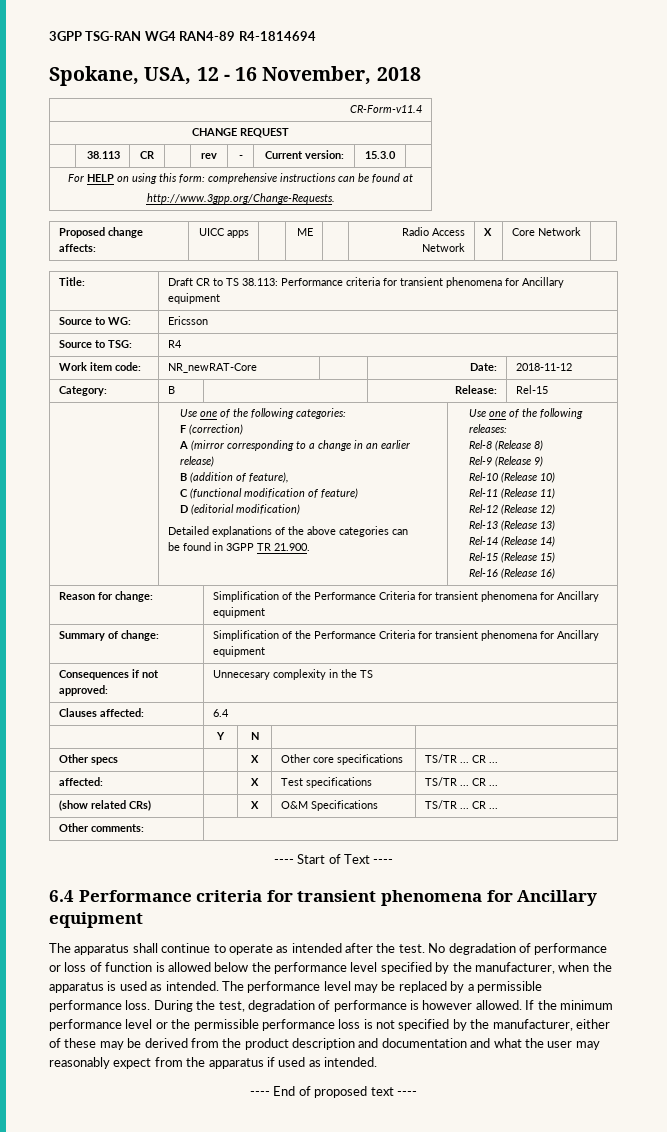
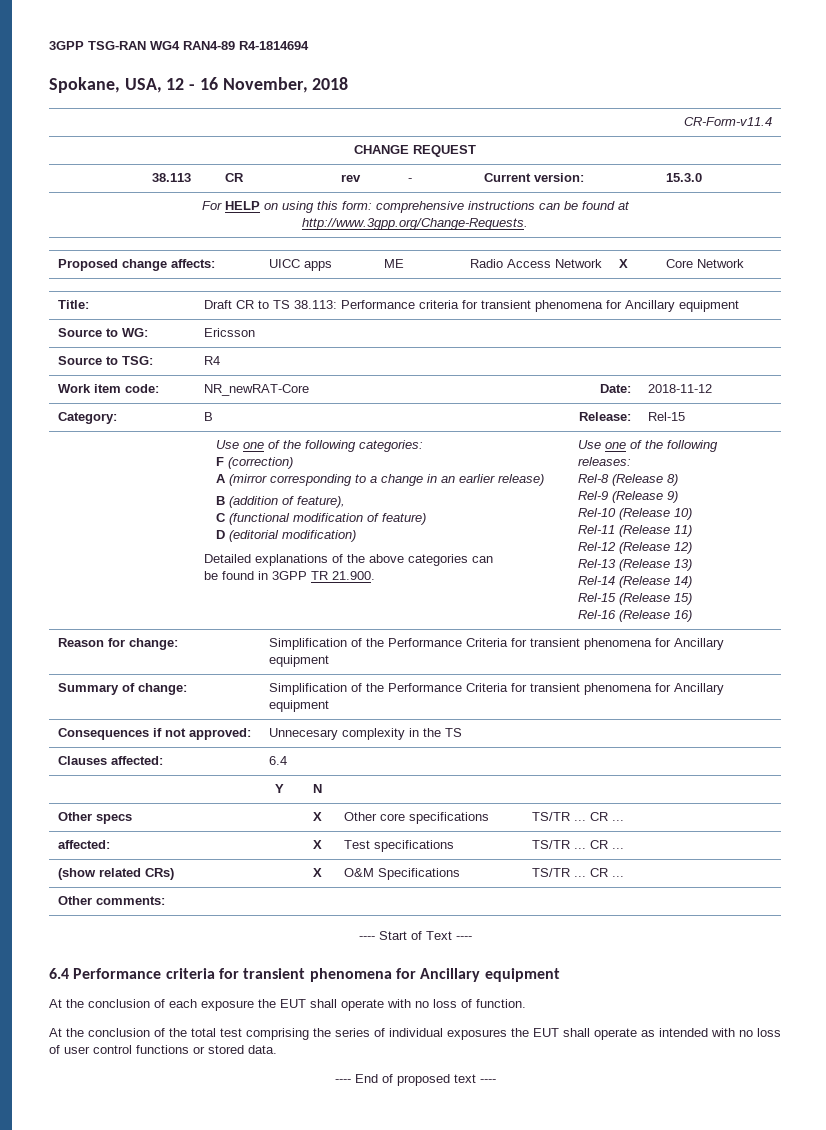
- The apparatus shall continue to operate as intended after the test. No degradation of performance or loss of function is allowed below the performance level specified by the manufacturer, when the apparatus is used as intended. The performance level may be replaced by a permissible performance loss. During the test, degradation of performance is however allowed. If the minimum performance level or the permissible performance loss is not specified by the manufacturer, either of these may be derived from the product description and documentation and what the user may reasonably expect from the apparatus if used as intended.
+ At the conclusion of each exposure the EUT shall operate with no loss of function.
+ At the conclusion of the total test comprising the series of individual exposures the EUT shall operate as intended with no loss of user control functions or stored data.

